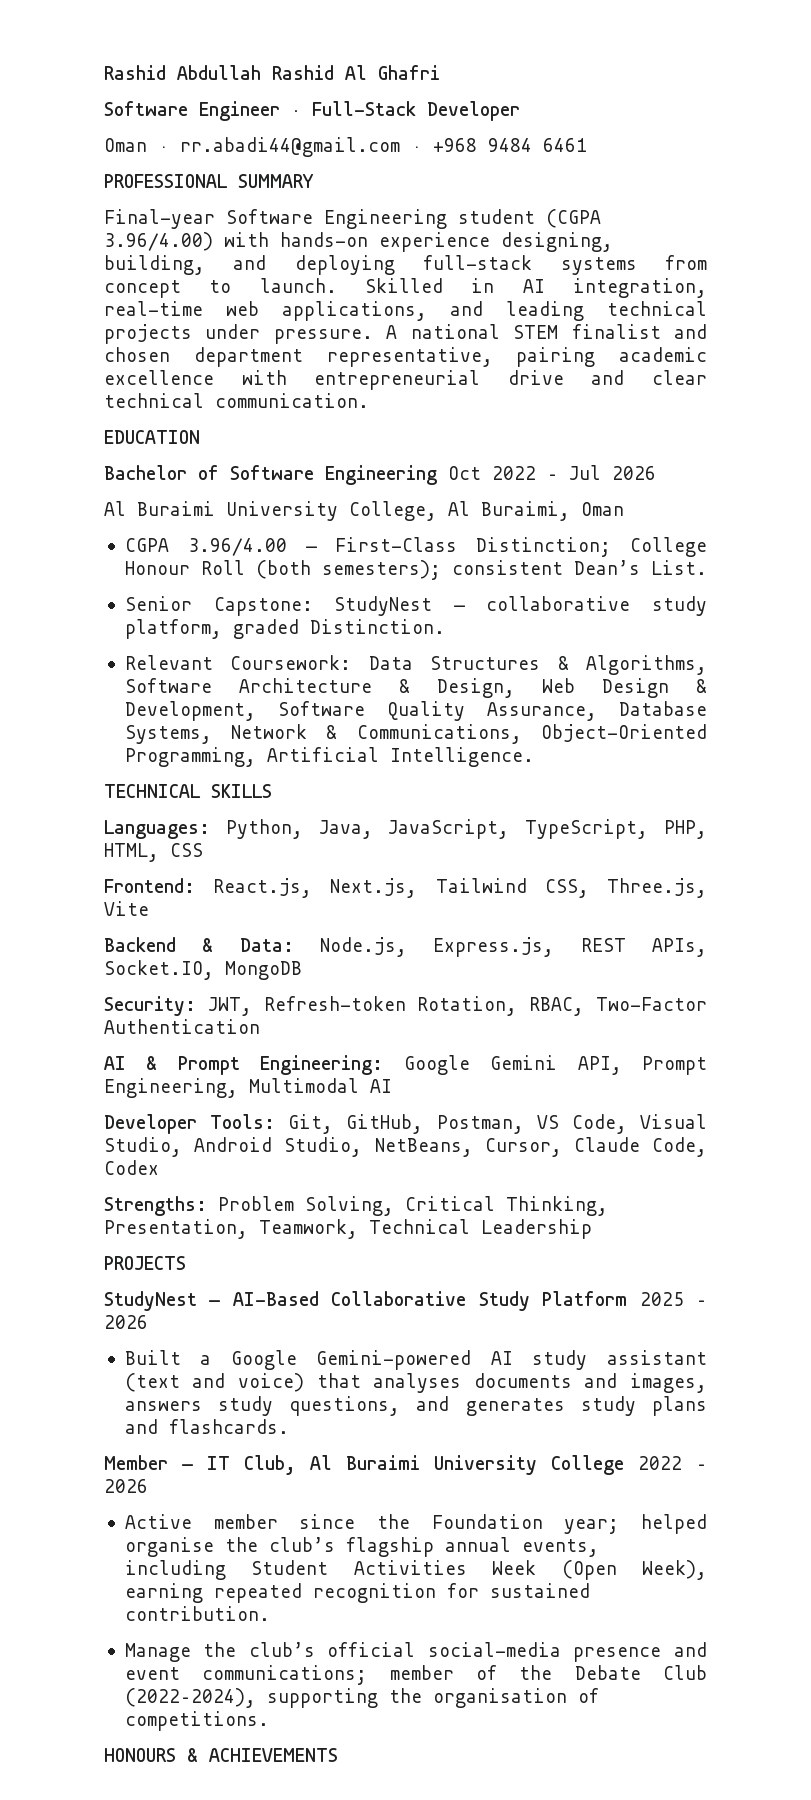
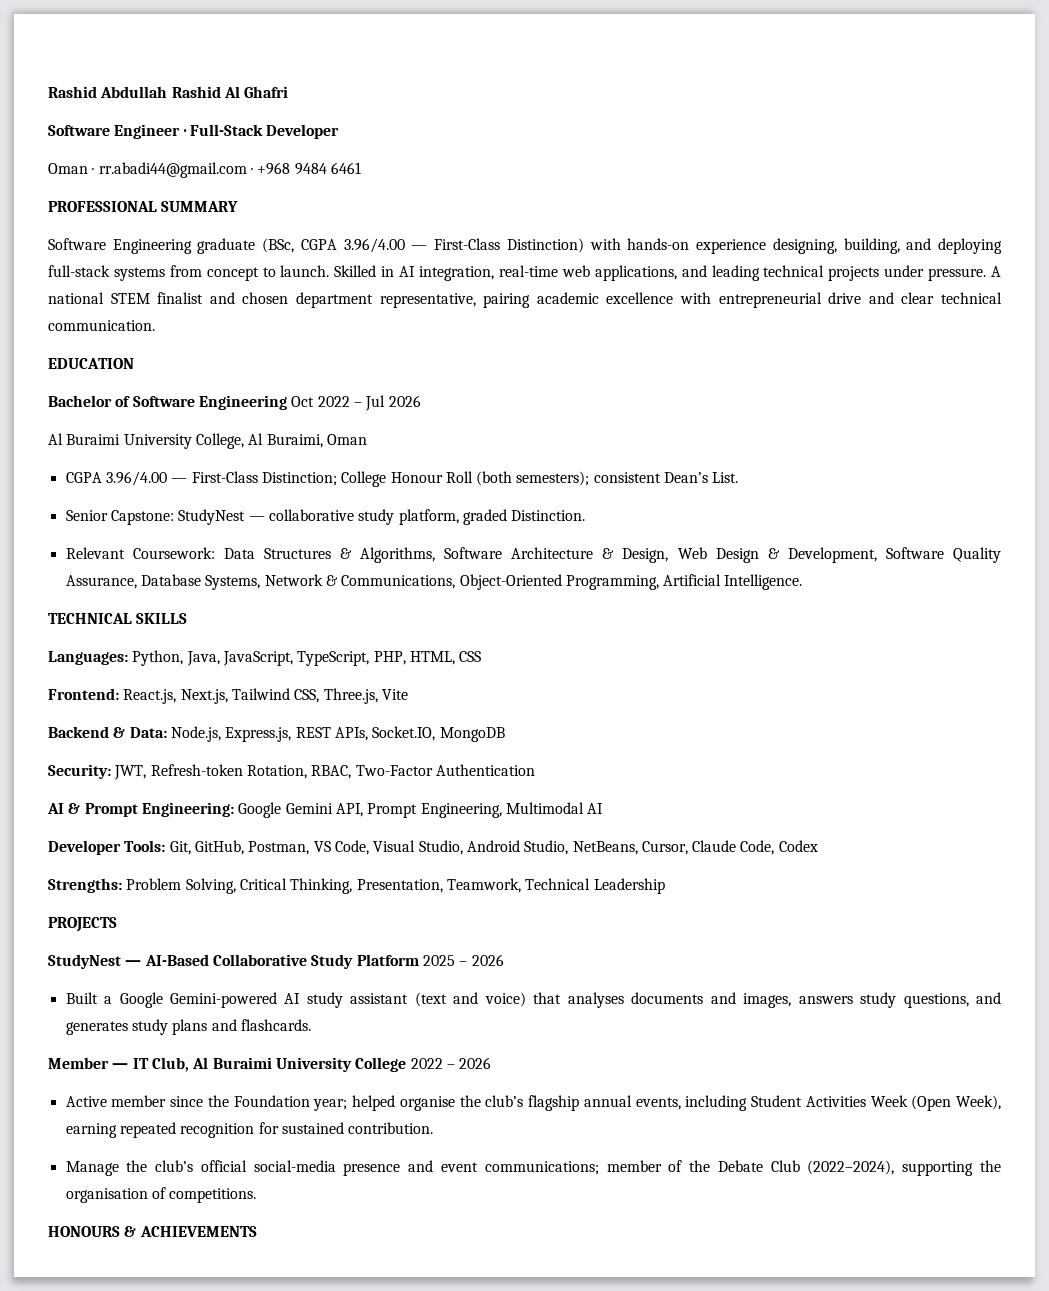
- Final-year Software Engineering student (CGPA 3.96/4.00) with hands-on experience designing, building, and deploying full-stack systems from concept to launch.
+ Software Engineering graduate (BSc, CGPA 3.96/4.00 — First-Class Distinction) with hands-on experience designing, building, and deploying full-stack systems from concept to launch.

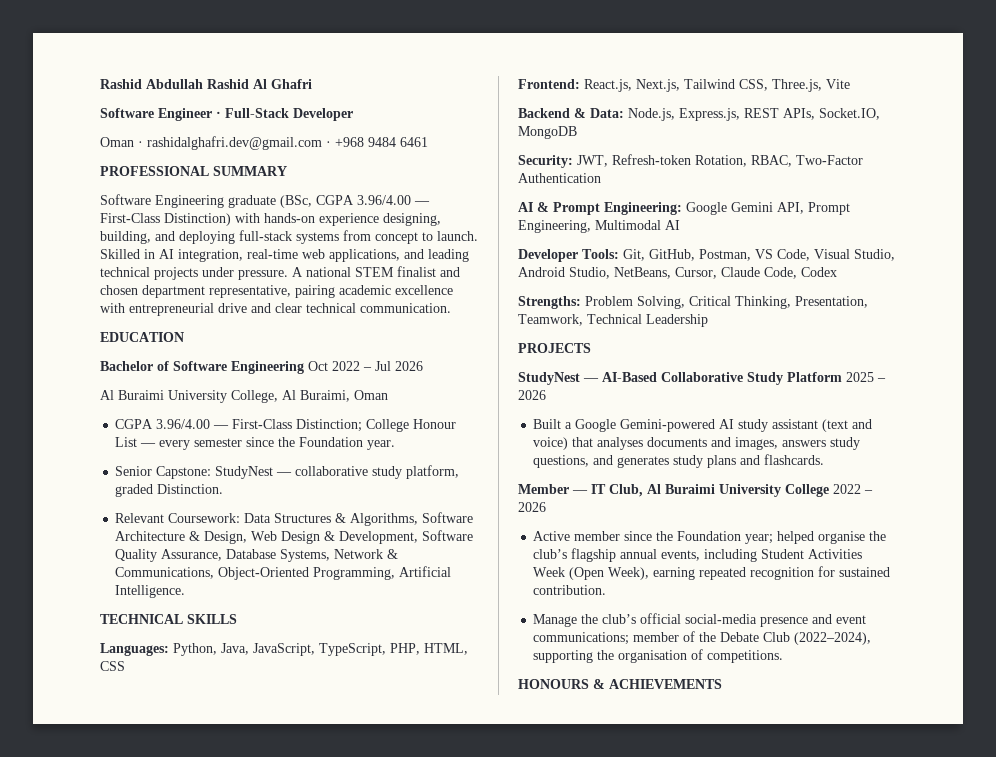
- Oman · rr.abadi44@gmail.com · +968 9484 6461
+ Oman · rashidalghafri.dev@gmail.com · +968 9484 6461
- CGPA 3.96/4.00 — First-Class Distinction; College Honour Roll (both semesters); consistent Dean’s List.
+ CGPA 3.96/4.00 — First-Class Distinction; College Honour List — every semester since the Foundation year.

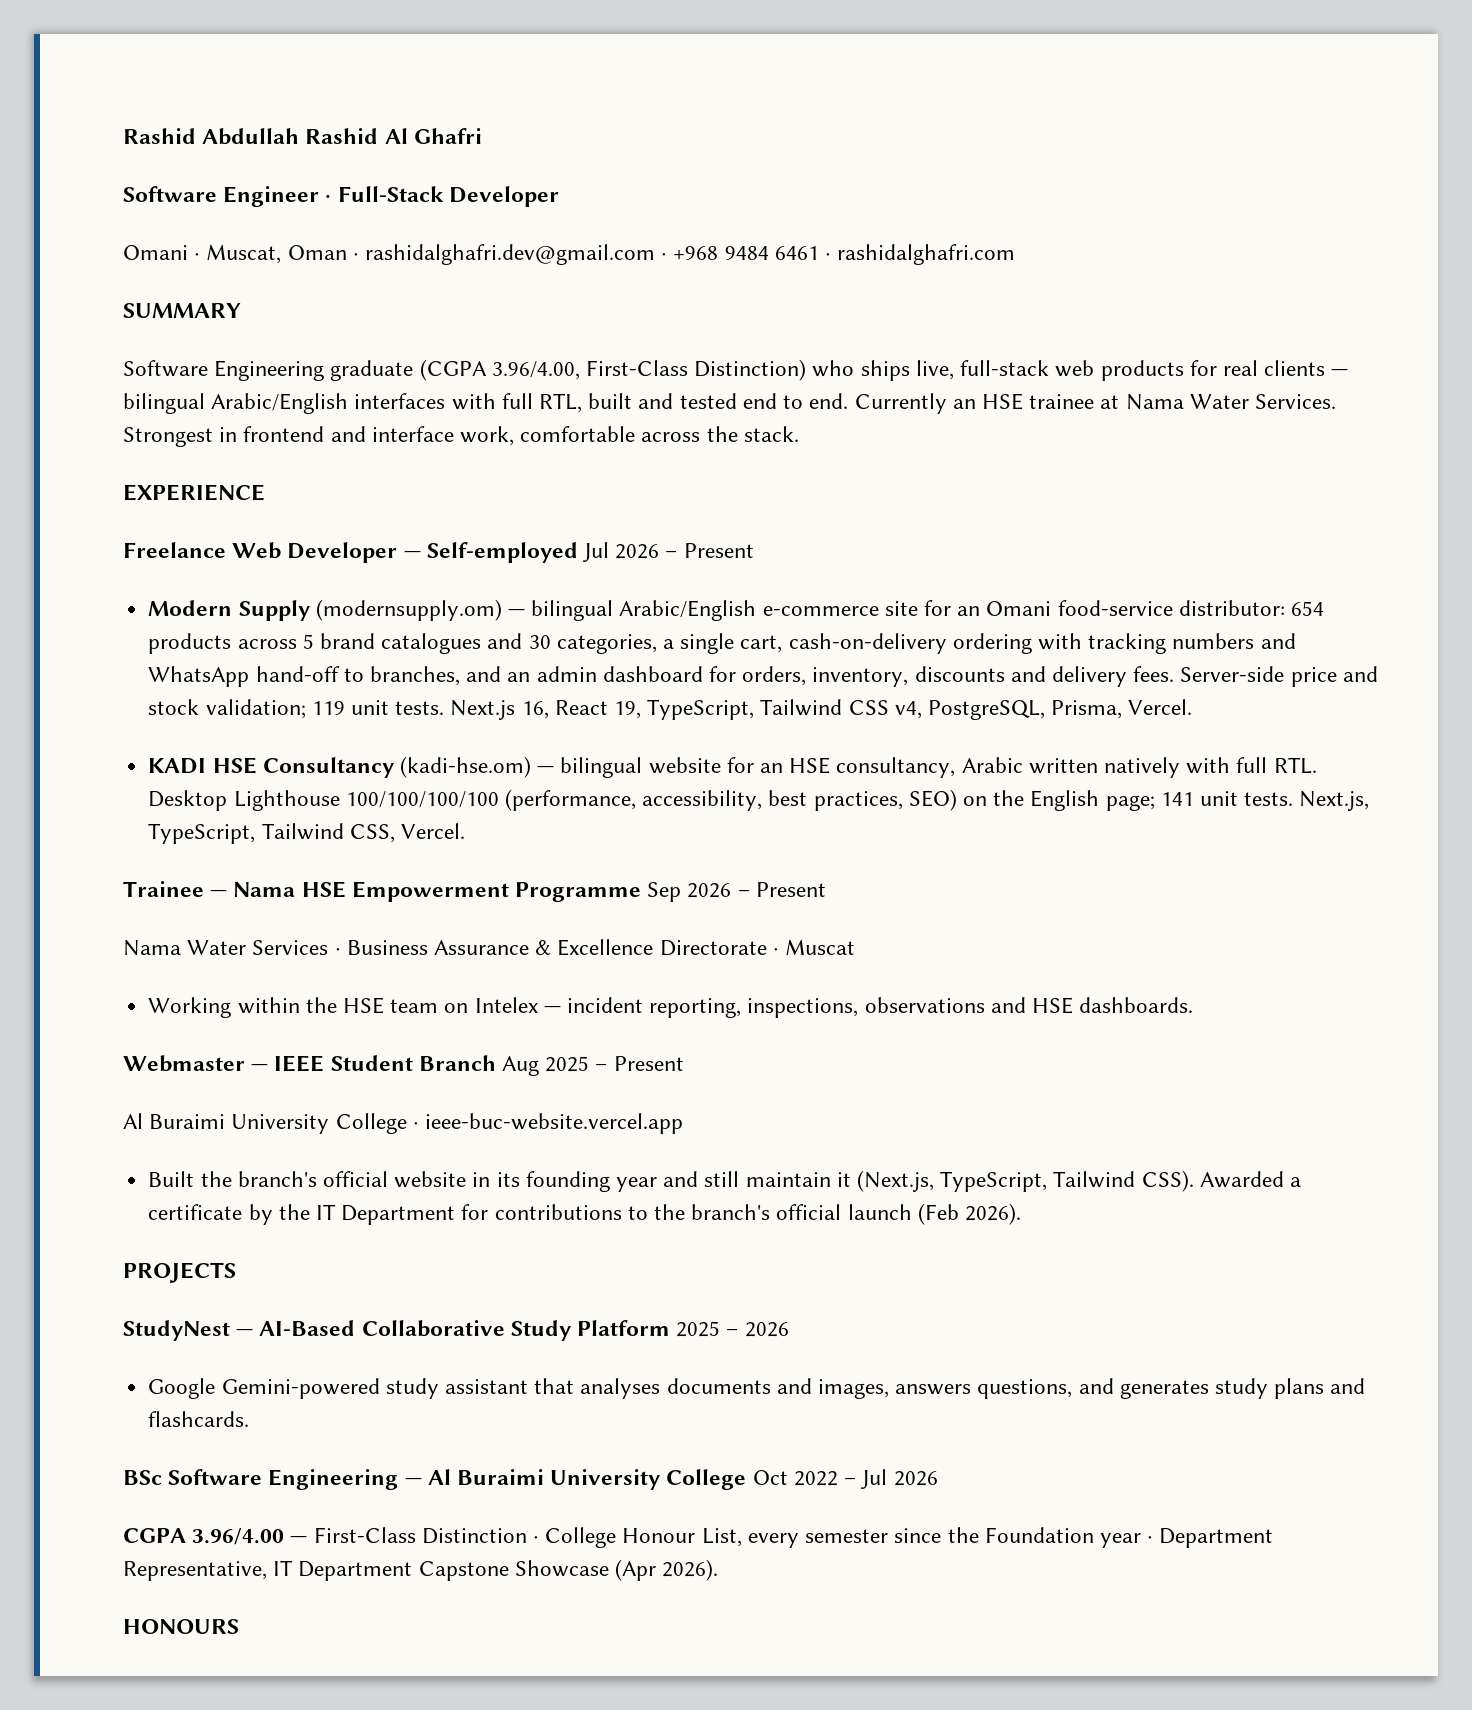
- Oman · rashidalghafri.dev@gmail.com · +968 9484 6461
- PROFESSIONAL SUMMARY
+ Omani · Muscat, Oman · rashidalghafri.dev@gmail.com · +968 9484 6461 · rashidalghafri.com
+ SUMMARY
- Software Engineering graduate (BSc, CGPA 3.96/4.00 — First-Class Distinction) with hands-on experience designing, building, and deploying full-stack systems from concept to launch. Skilled in AI integration, real-time web applications, and leading technical projects under pressure. A national STEM finalist and chosen department representative, pairing academic excellence with entrepreneurial drive and clear technical communication.
- EDUCATION
- Bachelor of Software Engineering Oct 2022 – Jul 2026
- Al Buraimi University College, Al Buraimi, Oman
- CGPA 3.96/4.00 — First-Class Distinction; College Honour List — every semester since the Foundation year.
- Senior Capstone: StudyNest — collaborative study platform, graded Distinction.
- Relevant Coursework: Data Structures & Algorithms, Software Architecture & Design, Web Design & Development, Software Quality Assurance, Database Systems, Network & Communications, Object-Oriented Programming, Artificial Intelligence.
- TECHNICAL SKILLS
- Languages: Python, Java, JavaScript, TypeScript, PHP, HTML, CSS
- Frontend: React.js, Next.js, Tailwind CSS, Three.js, Vite
- Backend & Data: Node.js, Express.js, REST APIs, Socket.IO, MongoDB
- Security: JWT, Refresh-token Rotation, RBAC, Two-Factor Authentication
- AI & Prompt Engineering: Google Gemini API, Prompt Engineering, Multimodal AI
- Developer Tools: Git, GitHub, Postman, VS Code, Visual Studio, Android Studio, NetBeans, Cursor, Claude Code, Codex
- Strengths: Problem Solving, Critical Thinking, Presentation, Teamwork, Technical Leadership
+ Software Engineering graduate (CGPA 3.96/4.00, First-Class Distinction) who ships live, full-stack web products for real clients — bilingual Arabic/English interfaces with full RTL, built and tested end to end. Currently an HSE trainee at Nama Water Services. Strongest in frontend and interface work, comfortable across the stack.
+ EXPERIENCE
+ Freelance Web Developer — Self-employed Jul 2026 – Present
+ Modern Supply (modernsupply.om) — bilingual Arabic/English e-commerce site for an Omani food-service distributor: 654 products across 5 brand catalogues and 30 categories, a single cart, cash-on-delivery ordering with tracking numbers and WhatsApp hand-off to branches, and an admin dashboard for orders, inventory, discounts and delivery fees. Server-side price and stock validation; 119 unit tests. Next.js 16, React 19, TypeScript, Tailwind CSS v4, PostgreSQL, Prisma, Vercel.
+ KADI HSE Consultancy (kadi-hse.om) — bilingual website for an HSE consultancy, Arabic written natively with full RTL. Desktop Lighthouse 100/100/100/100 (performance, accessibility, best practices, SEO) on the English page; 141 unit tests. Next.js, TypeScript, Tailwind CSS, Vercel.
+ Trainee — Nama HSE Empowerment Programme Sep 2026 – Present
+ Nama Water Services · Business Assurance & Excellence Directorate · Muscat
+ Working within the HSE team on Intelex — incident reporting, inspections, observations and HSE dashboards.
+ Webmaster — IEEE Student Branch Aug 2025 – Present
+ Al Buraimi University College · ieee-buc-website.vercel.app
+ Built the branch's official website in its founding year and still maintain it (Next.js, TypeScript, Tailwind CSS). Awarded a certificate by the IT Department for contributions to the branch's official launch (Feb 2026).
- Built a Google Gemini-powered AI study assistant (text and voice) that analyses documents and images, answers study questions, and generates study plans and flashcards.
+ Google Gemini-powered study assistant that analyses documents and images, answers questions, and generates study plans and flashcards.
- Member — IT Club, Al Buraimi University College 2022 – 2026
- Active member since the Foundation year; helped organise the club’s flagship annual events, including Student Activities Week (Open Week), earning repeated recognition for sustained contribution.
- Manage the club’s official social-media presence and event communications; member of the Debate Club (2022–2024), supporting the organisation of competitions.
+ BSc Software Engineering — Al Buraimi University College Oct 2022 – Jul 2026
+ CGPA 3.96/4.00 — First-Class Distinction · College Honour List, every semester since the Foundation year · Department Representative, IT Department Capstone Showcase (Apr 2026).
- HONOURS & ACHIEVEMENTS
+ HONOURS

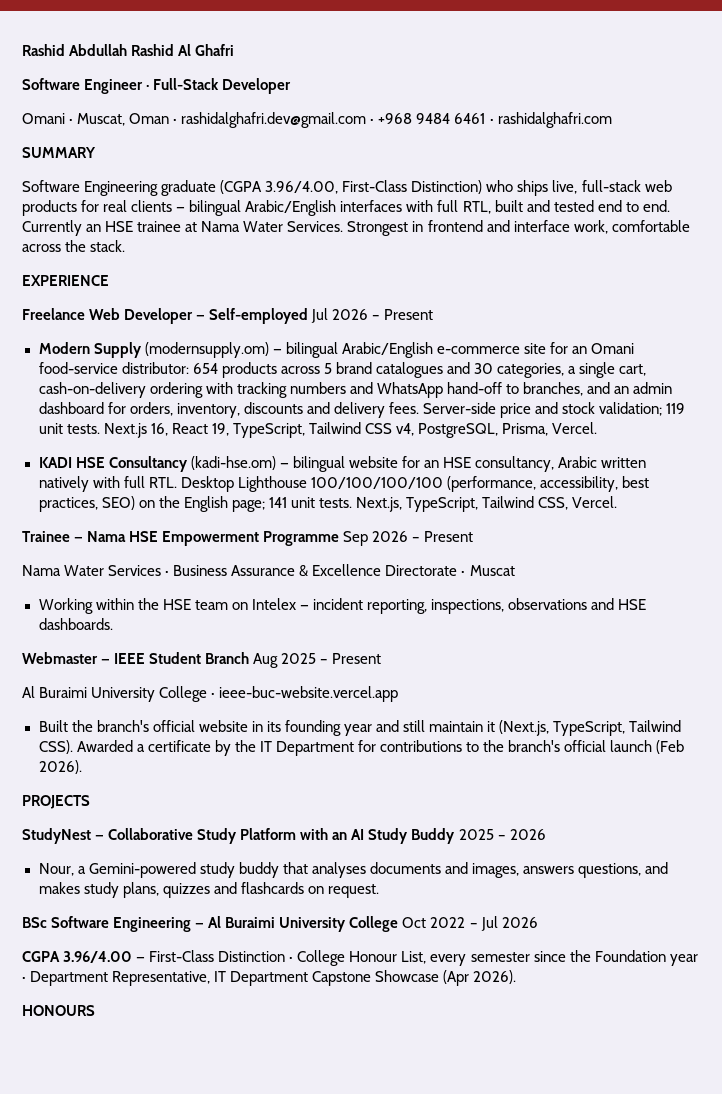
- StudyNest — AI-Based Collaborative Study Platform 2025 – 2026
+ StudyNest — Collaborative Study Platform with an AI Study Buddy 2025 – 2026
- Google Gemini-powered study assistant that analyses documents and images, answers questions, and generates study plans and flashcards.
+ Nour, a Gemini-powered study buddy that analyses documents and images, answers questions, and makes study plans, quizzes and flashcards on request.

